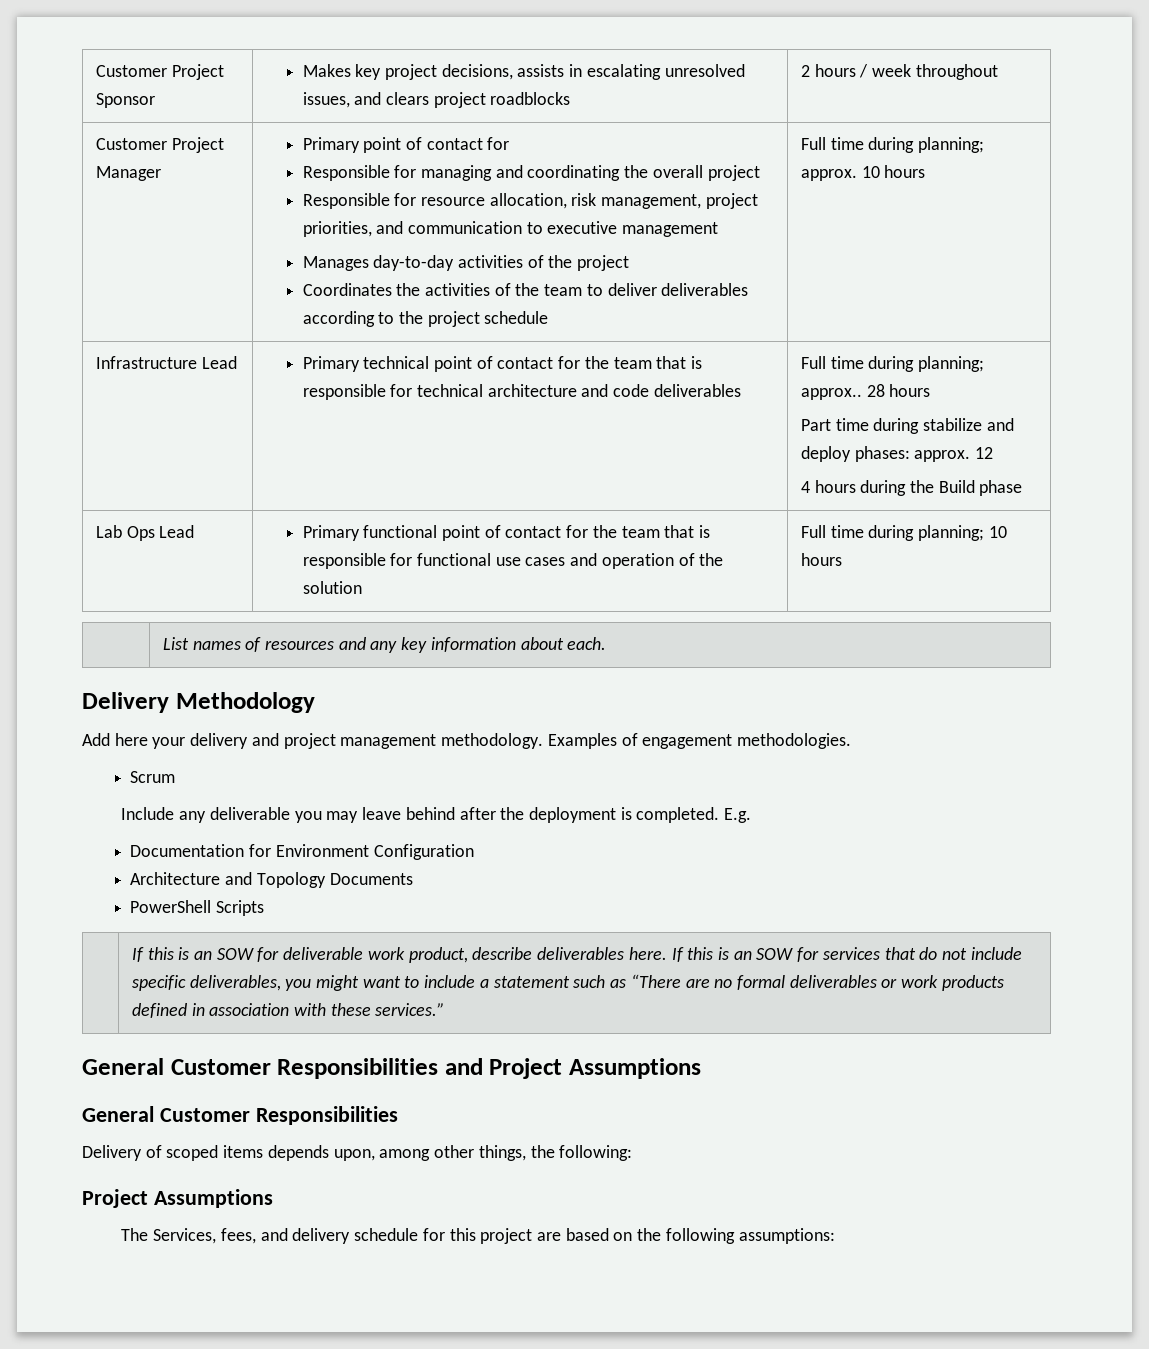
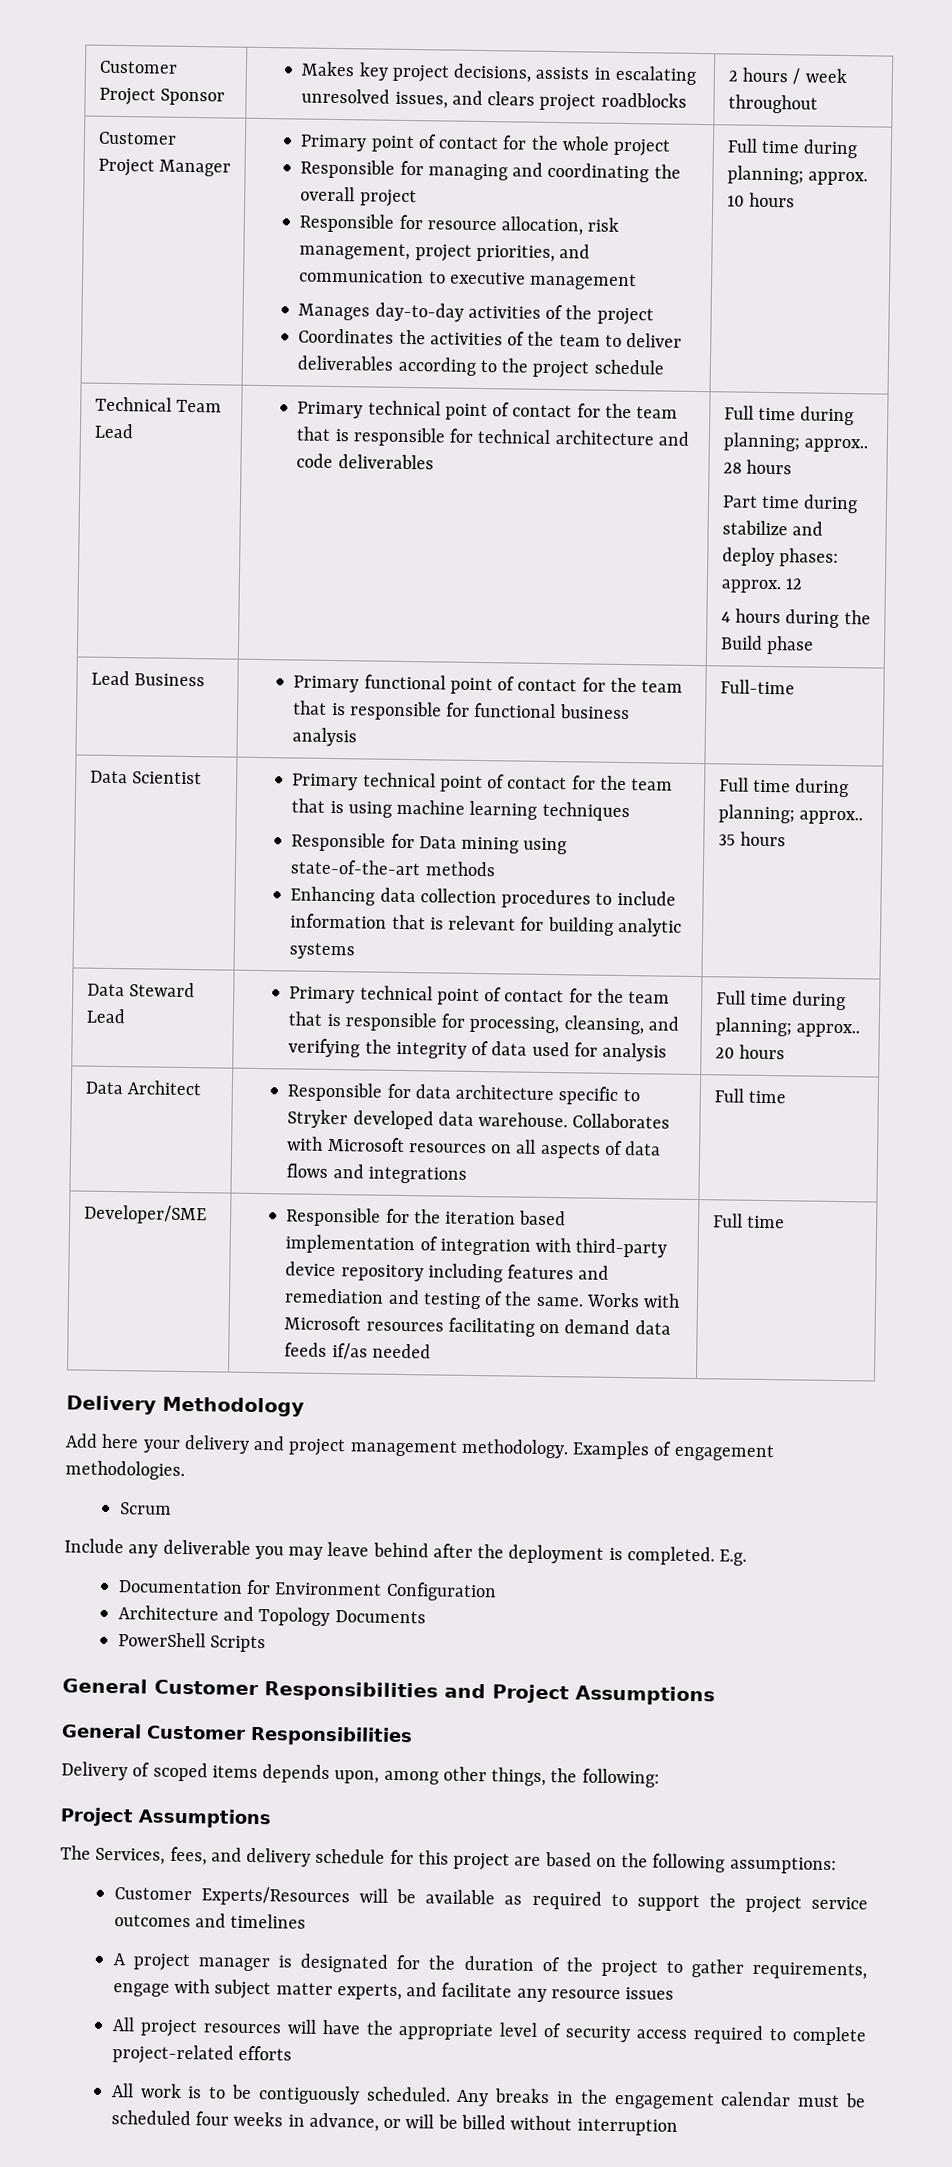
- Primary point of contact for
+ Primary point of contact for the whole project
- Infrastructure Lead
+ Technical Team Lead
- Lab Ops Lead | Primary functional point of contact for the team that is responsible for functional use cases and operation of the solution | Full time during planning; 10 hours
- | List names of resources and any key information about each.
+ Lead Business | Primary functional point of contact for the team that is responsible for functional business analysis | Full-time
+ Data Scientist | Primary technical point of contact for the team that is using machine learning techniques
+ Responsible for Data mining using state-of-the-art methods
+ Enhancing data collection procedures to include information that is relevant for building analytic systems | Full time during planning; approx.. 35 hours
+ Data Steward Lead | Primary technical point of contact for the team that is responsible for processing, cleansing, and verifying the integrity of data used for analysis | Full time during planning; approx.. 20 hours
+ Data Architect | Responsible for data architecture specific to Stryker developed data warehouse. Collaborates with Microsoft resources on all aspects of data flows and integrations | Full time
+ Developer/SME | Responsible for the iteration based implementation of integration with third-party device repository including features and remediation and testing of the same. Works with Microsoft resources facilitating on demand data feeds if/as needed | Full time
- If this is an SOW for deliverable work product, describe deliverables here. If this is an SOW for services that do not include specific deliverables, you might want to include a statement such as “There are no formal deliverables or work products defined in association with these services.”
+ Customer Experts/Resources will be available as required to support the project service outcomes and timelines
+ A project manager is designated for the duration of the project to gather requirements, engage with subject matter experts, and facilitate any resource issues
+ All project resources will have the appropriate level of security access required to complete project-related efforts
+ All work is to be contiguously scheduled. Any breaks in the engagement calendar must be scheduled four weeks in advance, or will be billed without interruption

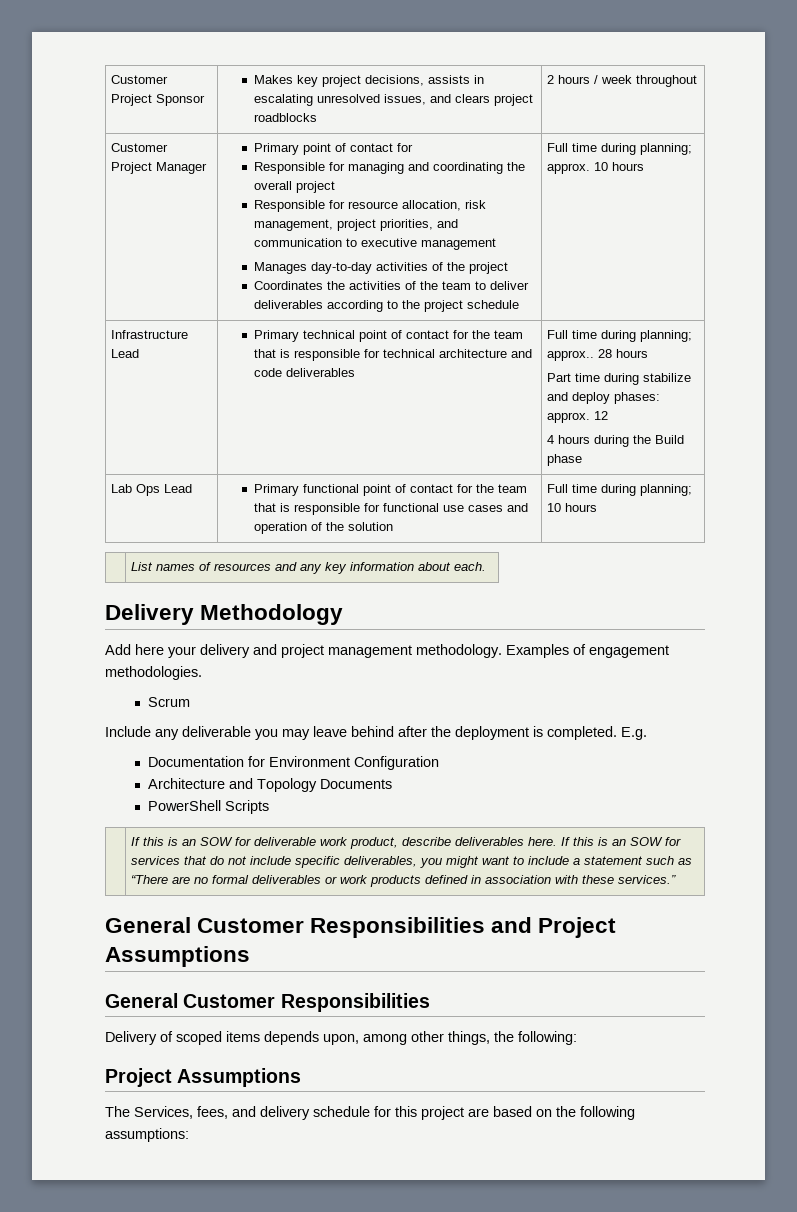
- Primary point of contact for the whole project
+ Primary point of contact for
- Technical Team Lead
+ Infrastructure Lead
- Lead Business | Primary functional point of contact for the team that is responsible for functional business analysis | Full-time
- Data Scientist | Primary technical point of contact for the team that is using machine learning techniques
- Responsible for Data mining using state-of-the-art methods
- Enhancing data collection procedures to include information that is relevant for building analytic systems | Full time during planning; approx.. 35 hours
- Data Steward Lead | Primary technical point of contact for the team that is responsible for processing, cleansing, and verifying the integrity of data used for analysis | Full time during planning; approx.. 20 hours
- Data Architect | Responsible for data architecture specific to Stryker developed data warehouse. Collaborates with Microsoft resources on all aspects of data flows and integrations | Full time
- Developer/SME | Responsible for the iteration based implementation of integration with third-party device repository including features and remediation and testing of the same. Works with Microsoft resources facilitating on demand data feeds if/as needed | Full time
+ Lab Ops Lead | Primary functional point of contact for the team that is responsible for functional use cases and operation of the solution | Full time during planning; 10 hours
+ | List names of resources and any key information about each.
+ If this is an SOW for deliverable work product, describe deliverables here. If this is an SOW for services that do not include specific deliverables, you might want to include a statement such as “There are no formal deliverables or work products defined in association with these services.”
- Customer Experts/Resources will be available as required to support the project service outcomes and timelines
- A project manager is designated for the duration of the project to gather requirements, engage with subject matter experts, and facilitate any resource issues
- All project resources will have the appropriate level of security access required to complete project-related efforts
- All work is to be contiguously scheduled. Any breaks in the engagement calendar must be scheduled four weeks in advance, or will be billed without interruption

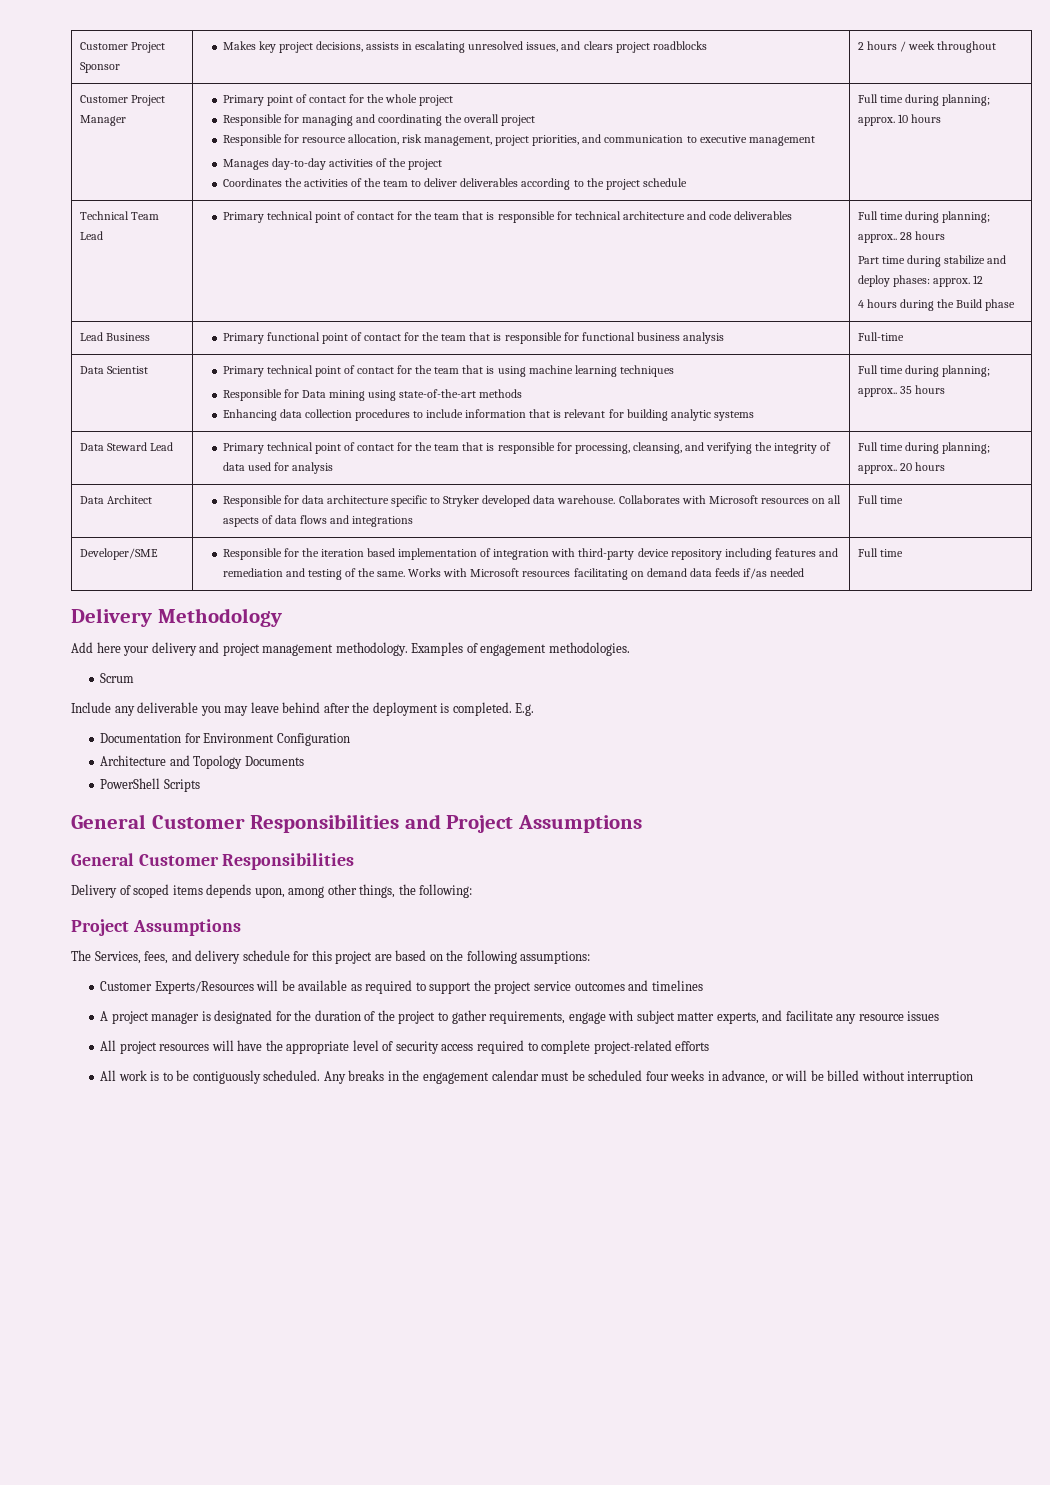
- Primary point of contact for
+ Primary point of contact for the whole project
- Infrastructure Lead
+ Technical Team Lead
- Lab Ops Lead | Primary functional point of contact for the team that is responsible for functional use cases and operation of the solution | Full time during planning; 10 hours
- | List names of resources and any key information about each.
+ Lead Business | Primary functional point of contact for the team that is responsible for functional business analysis | Full-time
+ Data Scientist | Primary technical point of contact for the team that is using machine learning techniques
+ Responsible for Data mining using state-of-the-art methods
+ Enhancing data collection procedures to include information that is relevant for building analytic systems | Full time during planning; approx.. 35 hours
+ Data Steward Lead | Primary technical point of contact for the team that is responsible for processing, cleansing, and verifying the integrity of data used for analysis | Full time during planning; approx.. 20 hours
+ Data Architect | Responsible for data architecture specific to Stryker developed data warehouse. Collaborates with Microsoft resources on all aspects of data flows and integrations | Full time
+ Developer/SME | Responsible for the iteration based implementation of integration with third-party device repository including features and remediation and testing of the same. Works with Microsoft resources facilitating on demand data feeds if/as needed | Full time
- If this is an SOW for deliverable work product, describe deliverables here. If this is an SOW for services that do not include specific deliverables, you might want to include a statement such as “There are no formal deliverables or work products defined in association with these services.”
+ Customer Experts/Resources will be available as required to support the project service outcomes and timelines
+ A project manager is designated for the duration of the project to gather requirements, engage with subject matter experts, and facilitate any resource issues
+ All project resources will have the appropriate level of security access required to complete project-related efforts
+ All work is to be contiguously scheduled. Any breaks in the engagement calendar must be scheduled four weeks in advance, or will be billed without interruption

